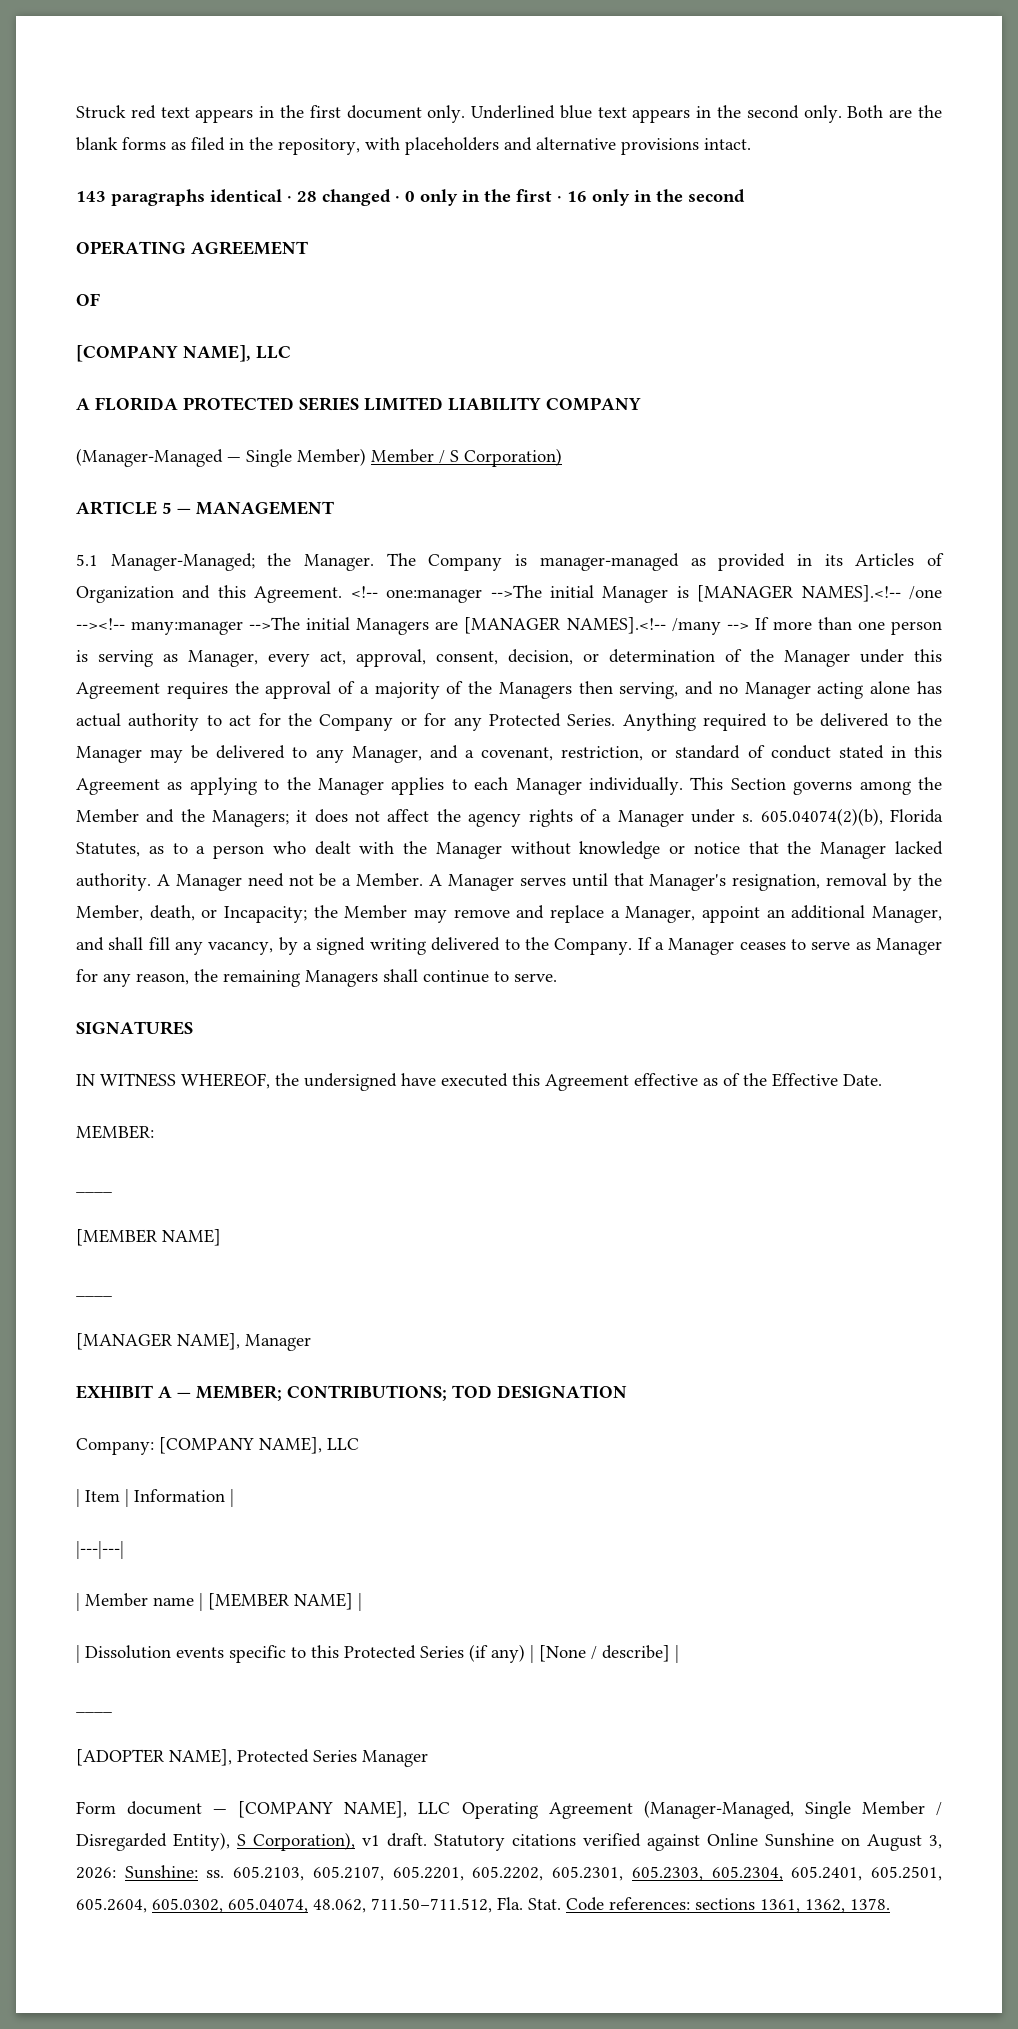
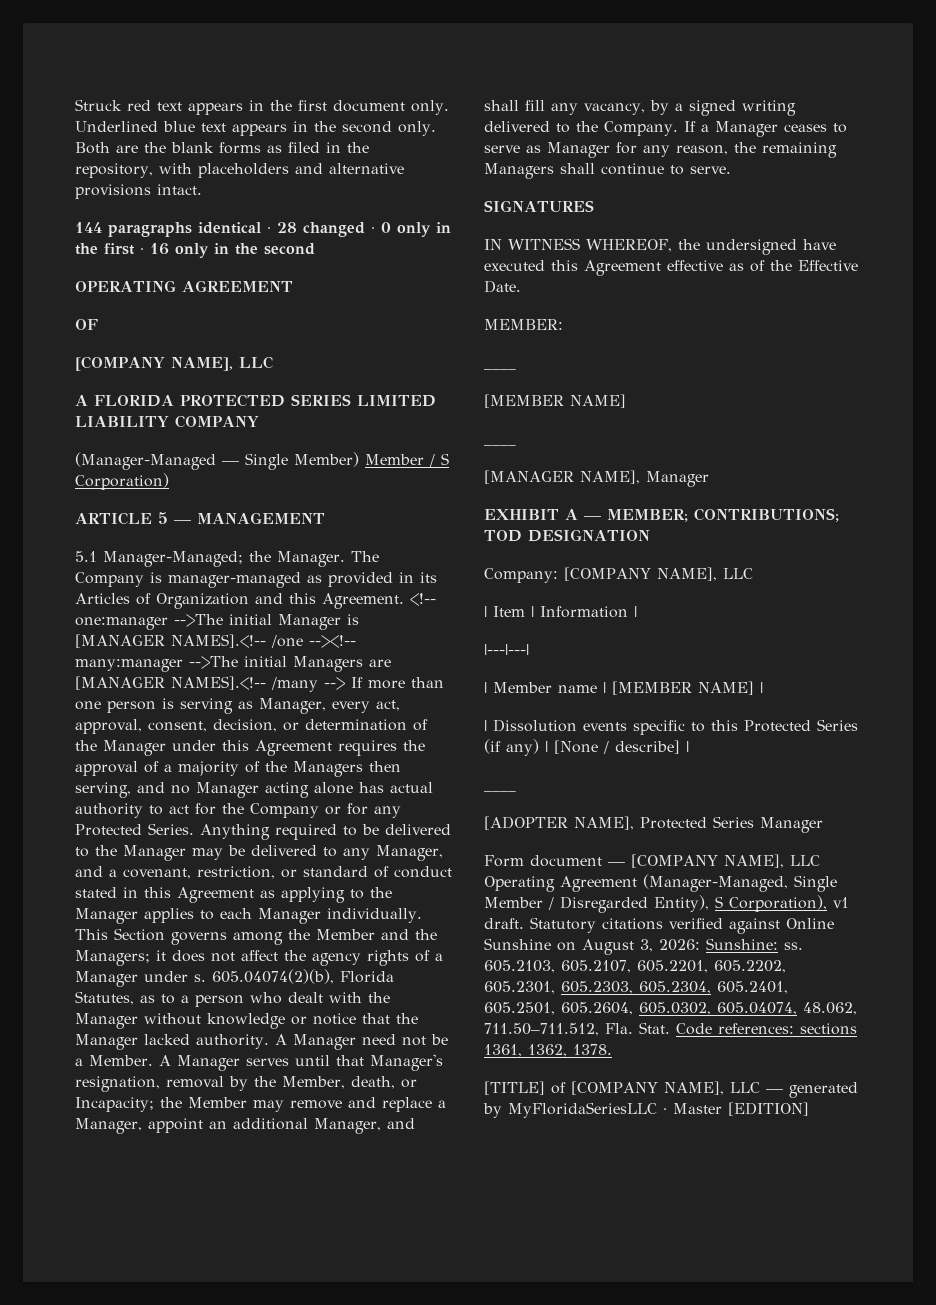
- 143 paragraphs identical · 28 changed · 0 only in the first · 16 only in the second
+ 144 paragraphs identical · 28 changed · 0 only in the first · 16 only in the second
+ [TITLE] of [COMPANY NAME], LLC — generated by MyFloridaSeriesLLC · Master [EDITION]

